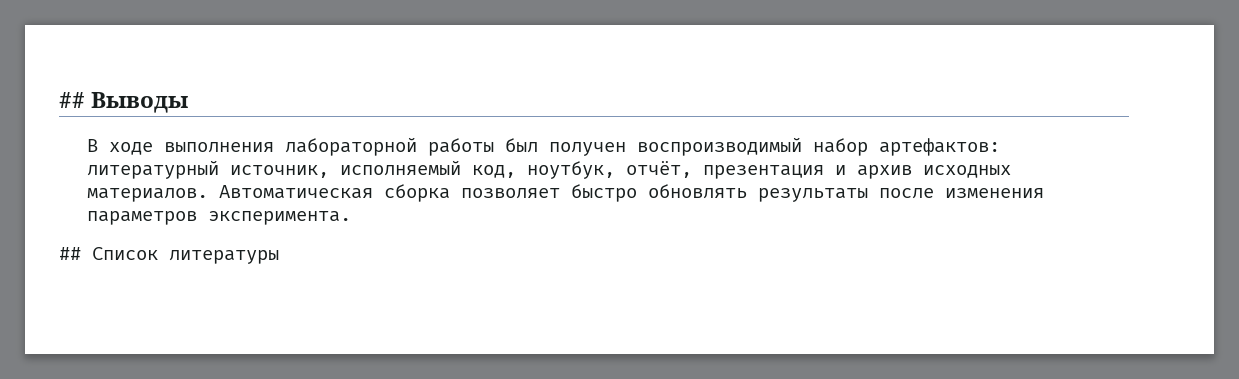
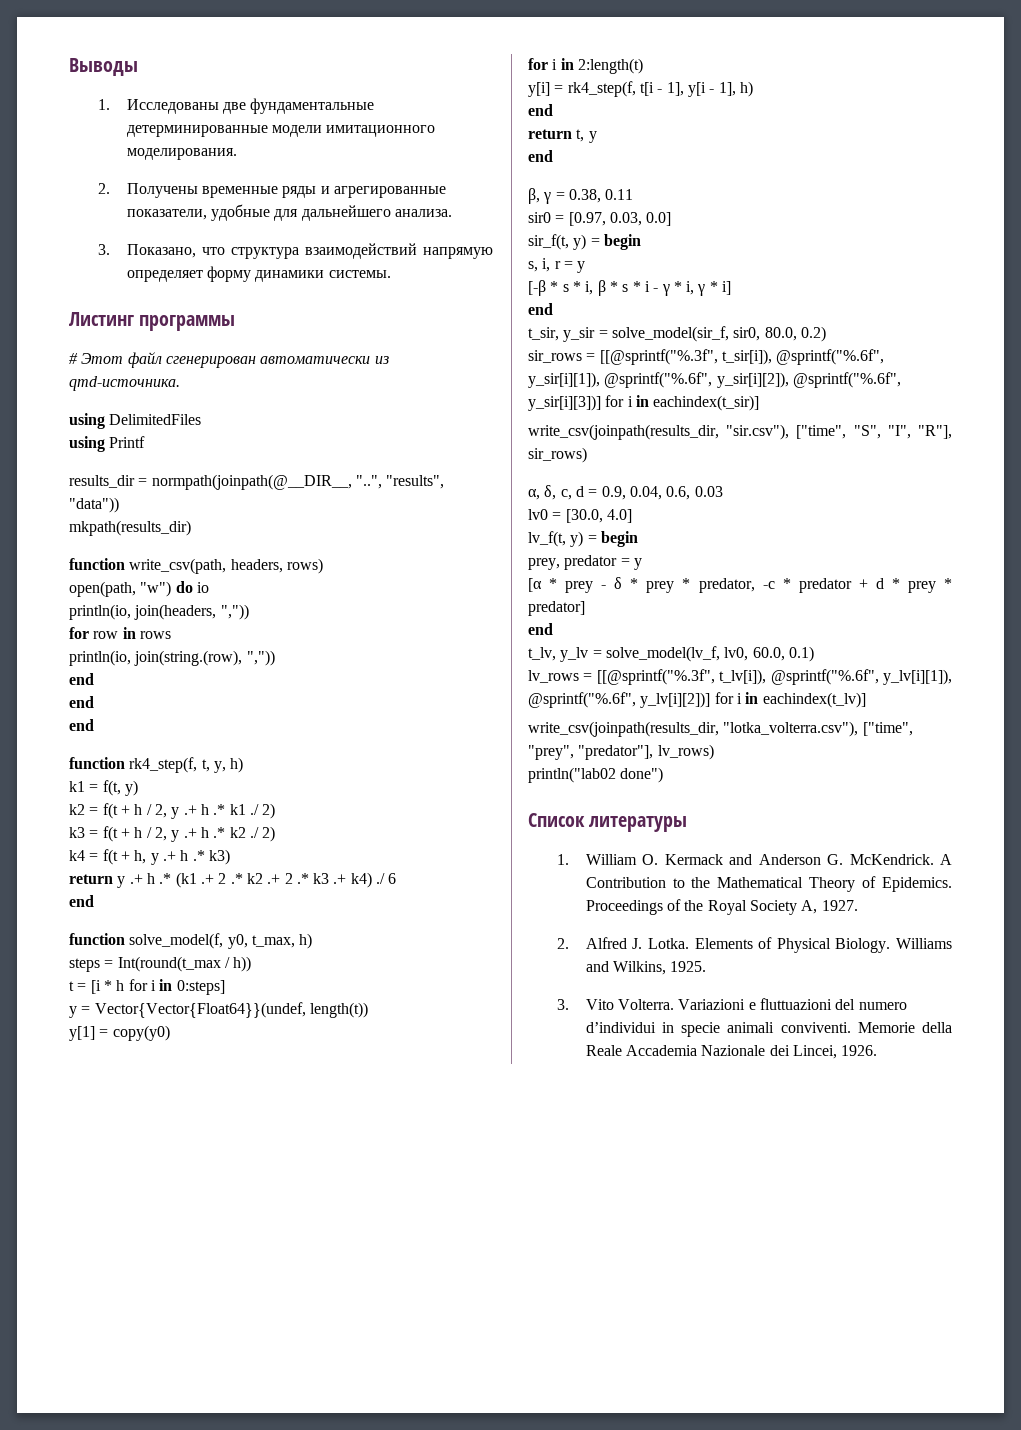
- ## Выводы
+ Выводы
- В ходе выполнения лабораторной работы был получен воспроизводимый набор артефактов: литературный источник, исполняемый код, ноутбук, отчёт, презентация и архив исходных материалов. Автоматическая сборка позволяет быстро обновлять результаты после изменения параметров эксперимента.
- ## Список литературы
+ 1. Исследованы две фундаментальные детерминированные модели имитационного моделирования.
+ 2. Получены временные ряды и агрегированные показатели, удобные для дальнейшего анализа.
+ 3. Показано, что структура взаимодействий напрямую определяет форму динамики системы.
+ Листинг программы
+ # Этот файл сгенерирован автоматически из qmd-источника.
+ using DelimitedFiles
+ using Printf
+ results_dir = normpath(joinpath(@__DIR__, "..", "results", "data"))
+ mkpath(results_dir)
+ function write_csv(path, headers, rows)
+ open(path, "w") do io
+ println(io, join(headers, ","))
+ for row in rows
+ println(io, join(string.(row), ","))
+ end
+ end
+ end
+ function rk4_step(f, t, y, h)
+ k1 = f(t, y)
+ k2 = f(t + h / 2, y .+ h .* k1 ./ 2)
+ k3 = f(t + h / 2, y .+ h .* k2 ./ 2)
+ k4 = f(t + h, y .+ h .* k3)
+ return y .+ h .* (k1 .+ 2 .* k2 .+ 2 .* k3 .+ k4) ./ 6
+ end
+ function solve_model(f, y0, t_max, h)
+ steps = Int(round(t_max / h))
+ t = [i * h for i in 0:steps]
+ y = Vector{Vector{Float64}}(undef, length(t))
+ y[1] = copy(y0)
+ for i in 2:length(t)
+ y[i] = rk4_step(f, t[i - 1], y[i - 1], h)
+ end
+ return t, y
+ end
+ β, γ = 0.38, 0.11
+ sir0 = [0.97, 0.03, 0.0]
+ sir_f(t, y) = begin
+ s, i, r = y
+ [-β * s * i, β * s * i - γ * i, γ * i]
+ end
+ t_sir, y_sir = solve_model(sir_f, sir0, 80.0, 0.2)
+ sir_rows = [[@sprintf("%.3f", t_sir[i]), @sprintf("%.6f", y_sir[i][1]), @sprintf("%.6f", y_sir[i][2]), @sprintf("%.6f", y_sir[i][3])] for i in eachindex(t_sir)]
+ write_csv(joinpath(results_dir, "sir.csv"), ["time", "S", "I", "R"], sir_rows)
+ α, δ, c, d = 0.9, 0.04, 0.6, 0.03
+ lv0 = [30.0, 4.0]
+ lv_f(t, y) = begin
+ prey, predator = y
+ [α * prey - δ * prey * predator, -c * predator + d * prey * predator]
+ end
+ t_lv, y_lv = solve_model(lv_f, lv0, 60.0, 0.1)
+ lv_rows = [[@sprintf("%.3f", t_lv[i]), @sprintf("%.6f", y_lv[i][1]), @sprintf("%.6f", y_lv[i][2])] for i in eachindex(t_lv)]
+ write_csv(joinpath(results_dir, "lotka_volterra.csv"), ["time", "prey", "predator"], lv_rows)
+ println("lab02 done")
+ Список литературы
+ 1. William O. Kermack and Anderson G. McKendrick. A Contribution to the Mathematical Theory of Epidemics. Proceedings of the Royal Society A, 1927.
+ 2. Alfred J. Lotka. Elements of Physical Biology. Williams and Wilkins, 1925.
+ 3. Vito Volterra. Variazioni e fluttuazioni del numero d’individui in specie animali conviventi. Memorie della Reale Accademia Nazionale dei Lincei, 1926.

